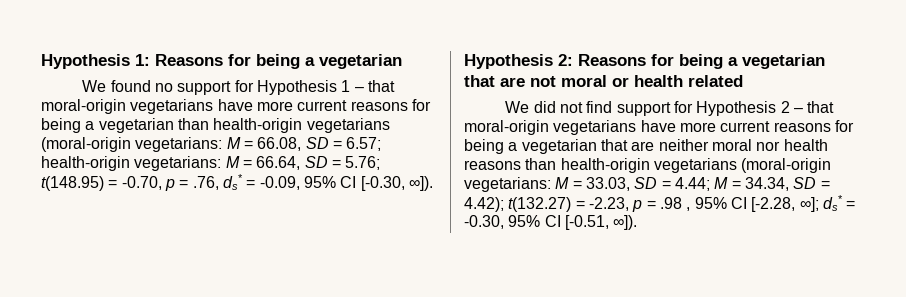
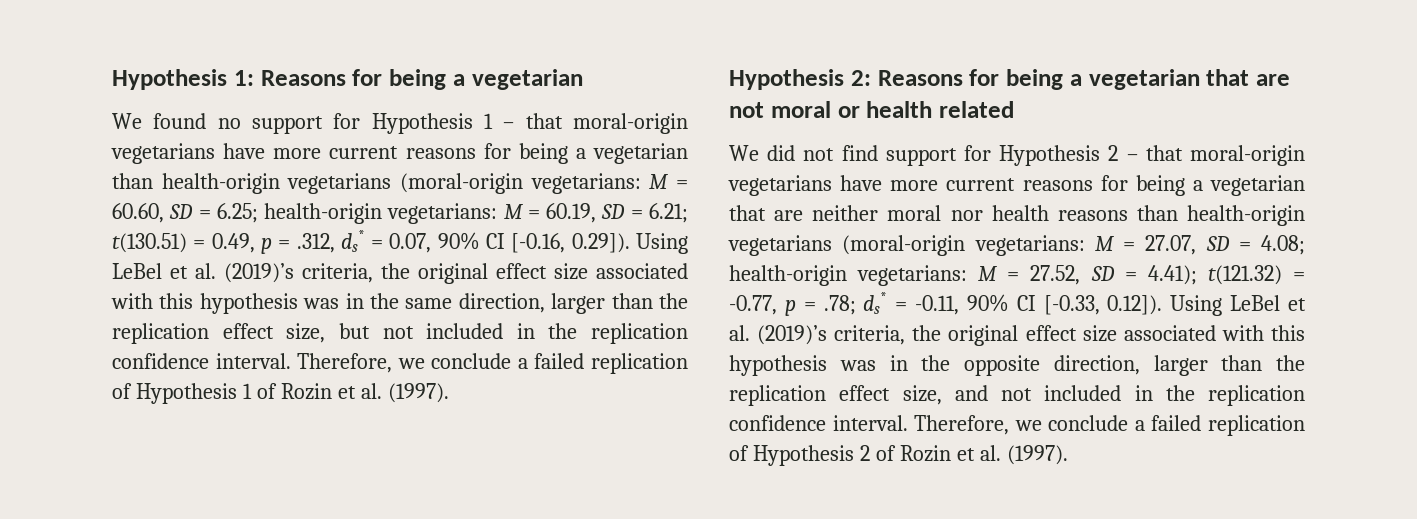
- We found no support for Hypothesis 1 – that moral-origin vegetarians have more current reasons for being a vegetarian than health-origin vegetarians (moral-origin vegetarians: M = 66.08, SD = 6.57; health-origin vegetarians: M = 66.64, SD = 5.76; t(148.95) = -0.70, p = .76, ds* = -0.09, 95% CI [-0.30, ∞]).
+ We found no support for Hypothesis 1 – that moral-origin vegetarians have more current reasons for being a vegetarian than health-origin vegetarians (moral-origin vegetarians: M = 60.60, SD = 6.25; health-origin vegetarians: M = 60.19, SD = 6.21; t(130.51) = 0.49, p = .312, ds* = 0.07, 90% CI [-0.16, 0.29]). Using LeBel et al. (2019)’s criteria, the original effect size associated with this hypothesis was in the same direction, larger than the replication effect size, but not included in the replication confidence interval. Therefore, we conclude a failed replication of Hypothesis 1 of Rozin et al. (1997).
- We did not find support for Hypothesis 2 – that moral-origin vegetarians have more current reasons for being a vegetarian that are neither moral nor health reasons than health-origin vegetarians (moral-origin vegetarians: M = 33.03, SD = 4.44; M = 34.34, SD = 4.42); t(132.27) = -2.23, p = .98 , 95% CI [-2.28, ∞]; ds* = -0.30, 95% CI [-0.51, ∞]).
+ We did not find support for Hypothesis 2 – that moral-origin vegetarians have more current reasons for being a vegetarian that are neither moral nor health reasons than health-origin vegetarians (moral-origin vegetarians: M = 27.07, SD = 4.08; health-origin vegetarians: M = 27.52, SD = 4.41); t(121.32) = -0.77, p = .78; ds* = -0.11, 90% CI [-0.33, 0.12]). Using LeBel et al. (2019)’s criteria, the original effect size associated with this hypothesis was in the opposite direction, larger than the replication effect size, and not included in the replication confidence interval. Therefore, we conclude a failed replication of Hypothesis 2 of Rozin et al. (1997).

